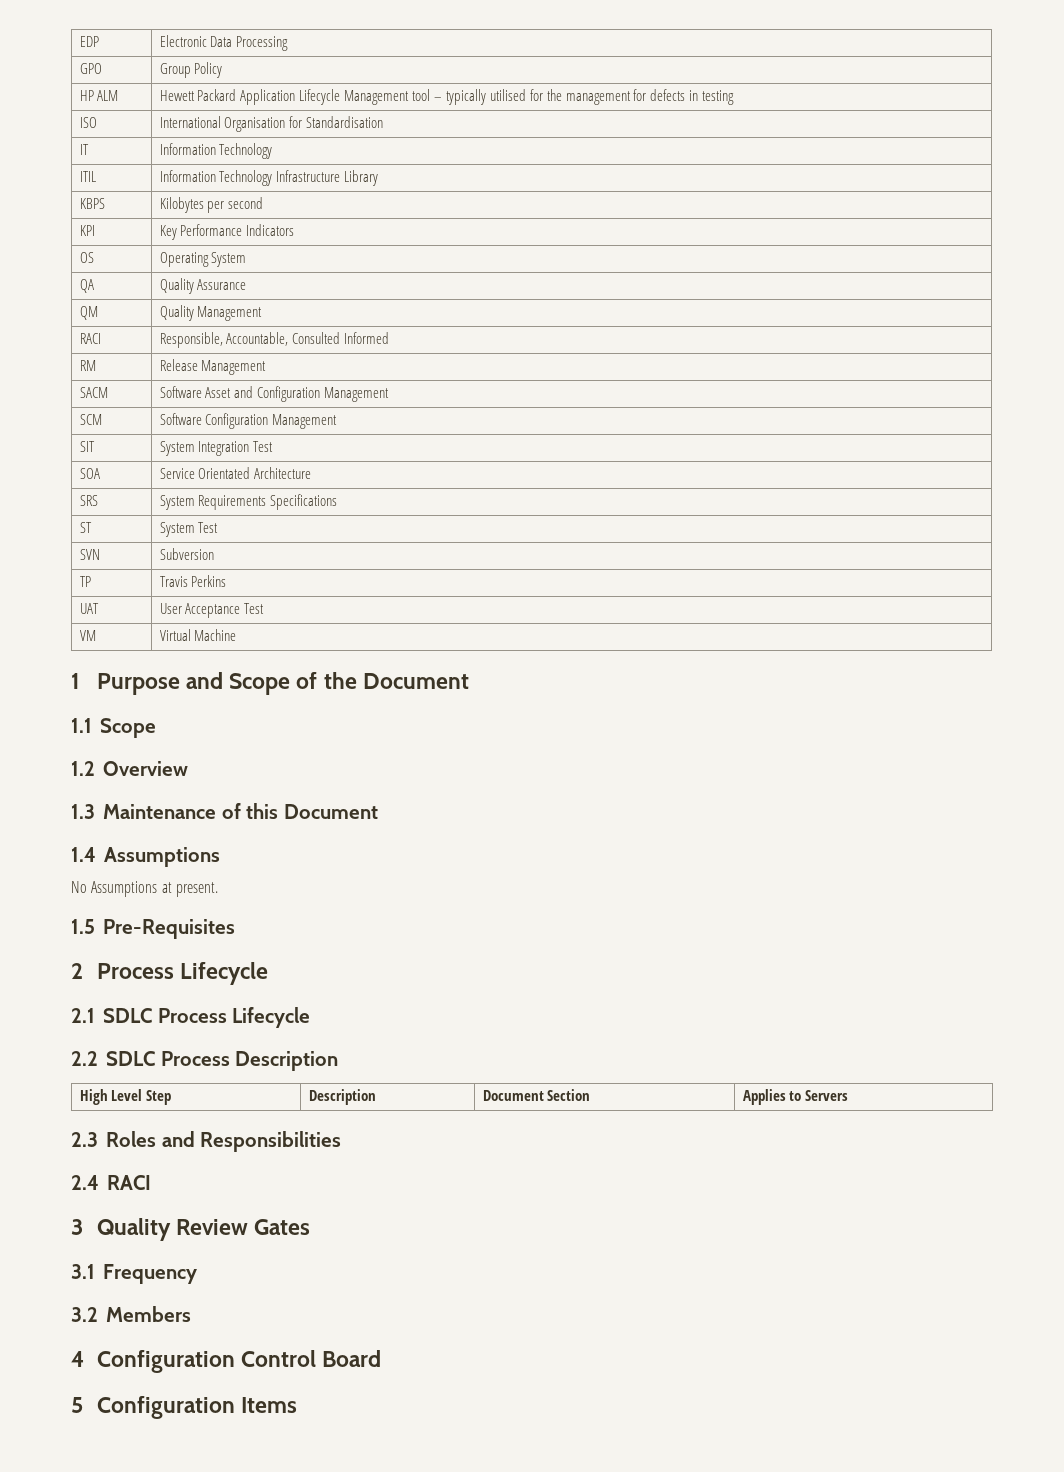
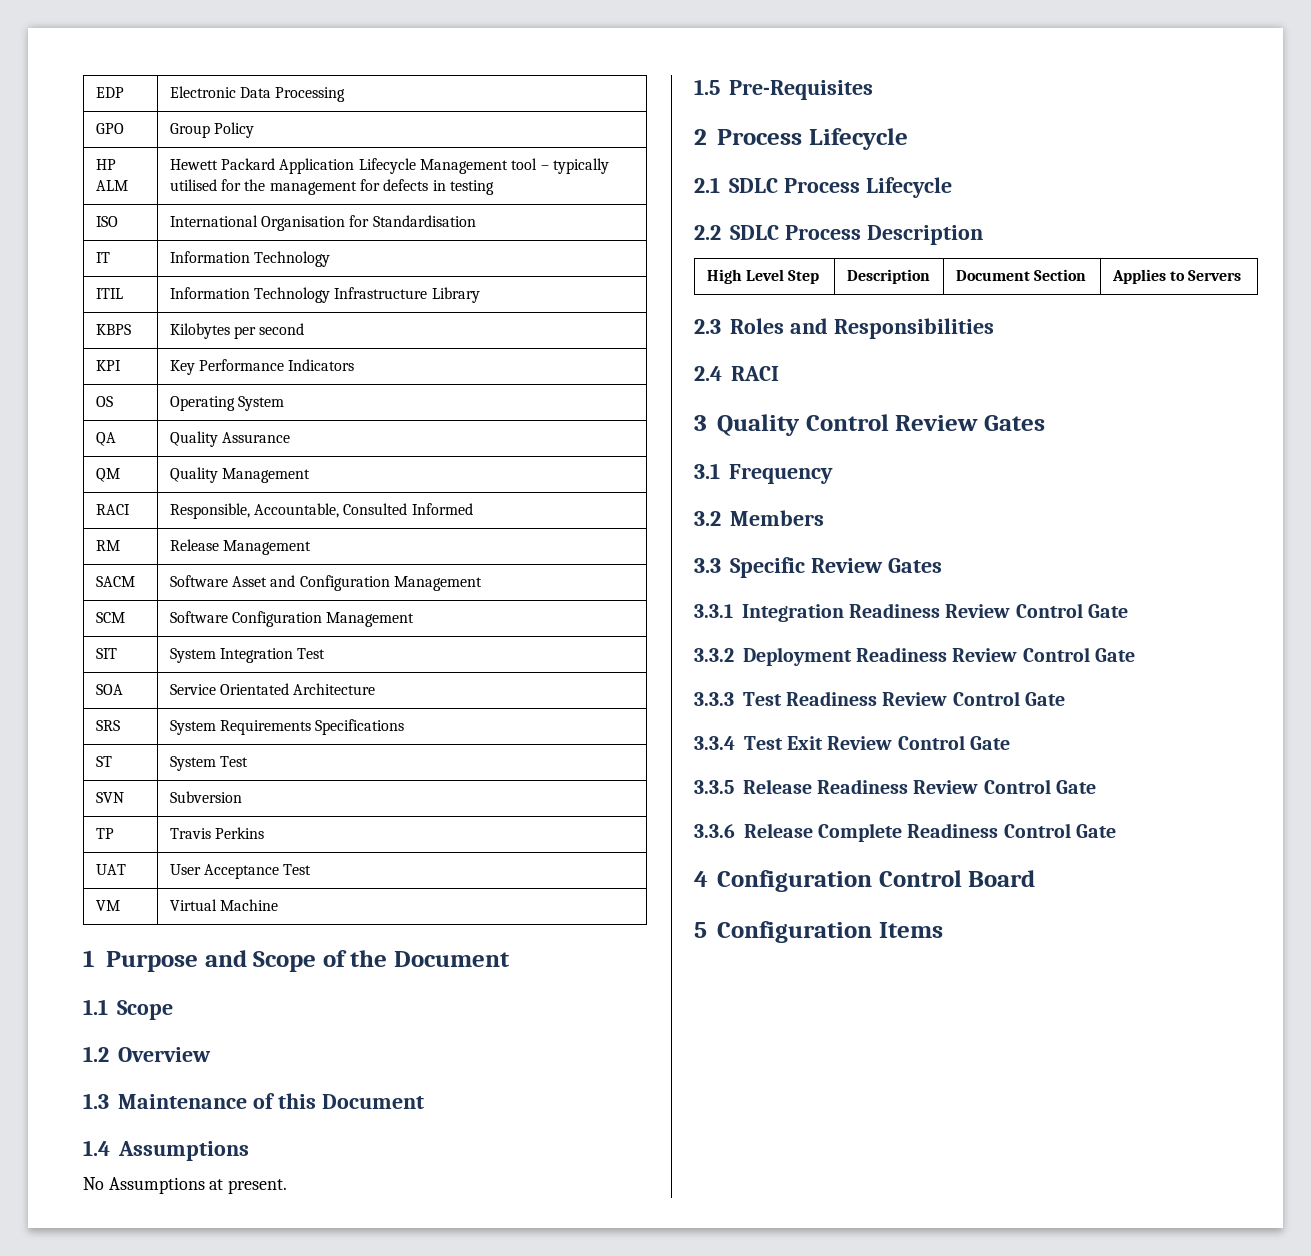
- 3 Quality Review Gates
+ 3 Quality Control Review Gates
+ 3.3 Specific Review Gates
+ 3.3.1 Integration Readiness Review Control Gate
+ 3.3.2 Deployment Readiness Review Control Gate
+ 3.3.3 Test Readiness Review Control Gate
+ 3.3.4 Test Exit Review Control Gate
+ 3.3.5 Release Readiness Review Control Gate
+ 3.3.6 Release Complete Readiness Control Gate

